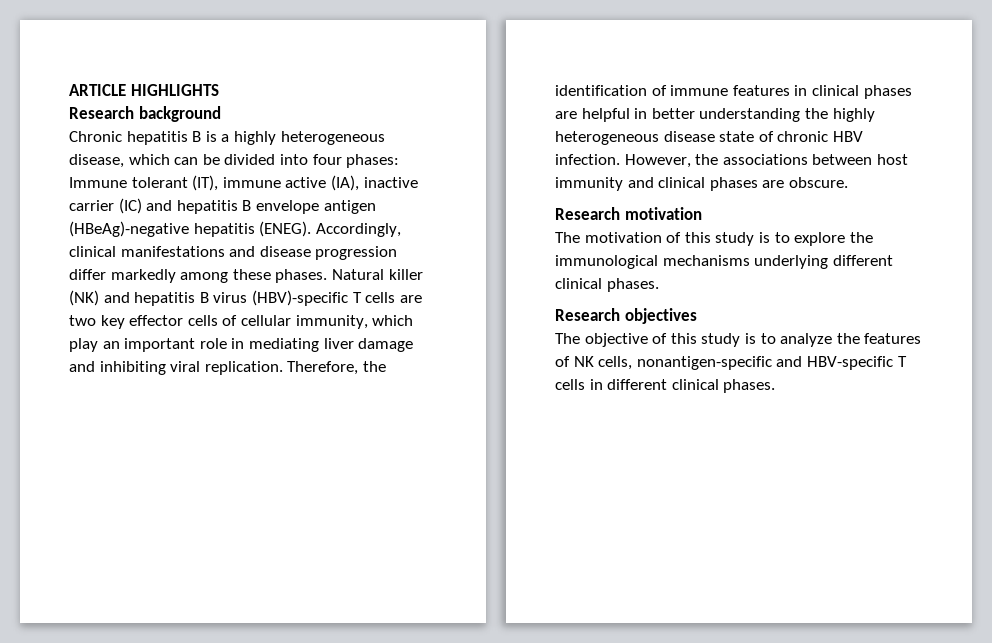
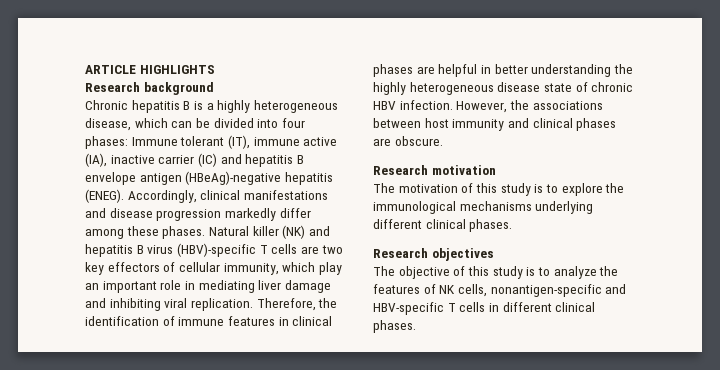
- Accordingly, clinical manifestations and disease progression differ markedly among these phases.
+ Accordingly, clinical manifestations and disease progression markedly differ among these phases.
- Natural killer (NK) and hepatitis B virus (HBV)-specific T cells are two key effector cells of cellular immunity, which play an important role in mediating liver damage and inhibiting viral replication.
+ Natural killer (NK) and hepatitis B virus (HBV)-specific T cells are two key effectors of cellular immunity, which play an important role in mediating liver damage and inhibiting viral replication.

